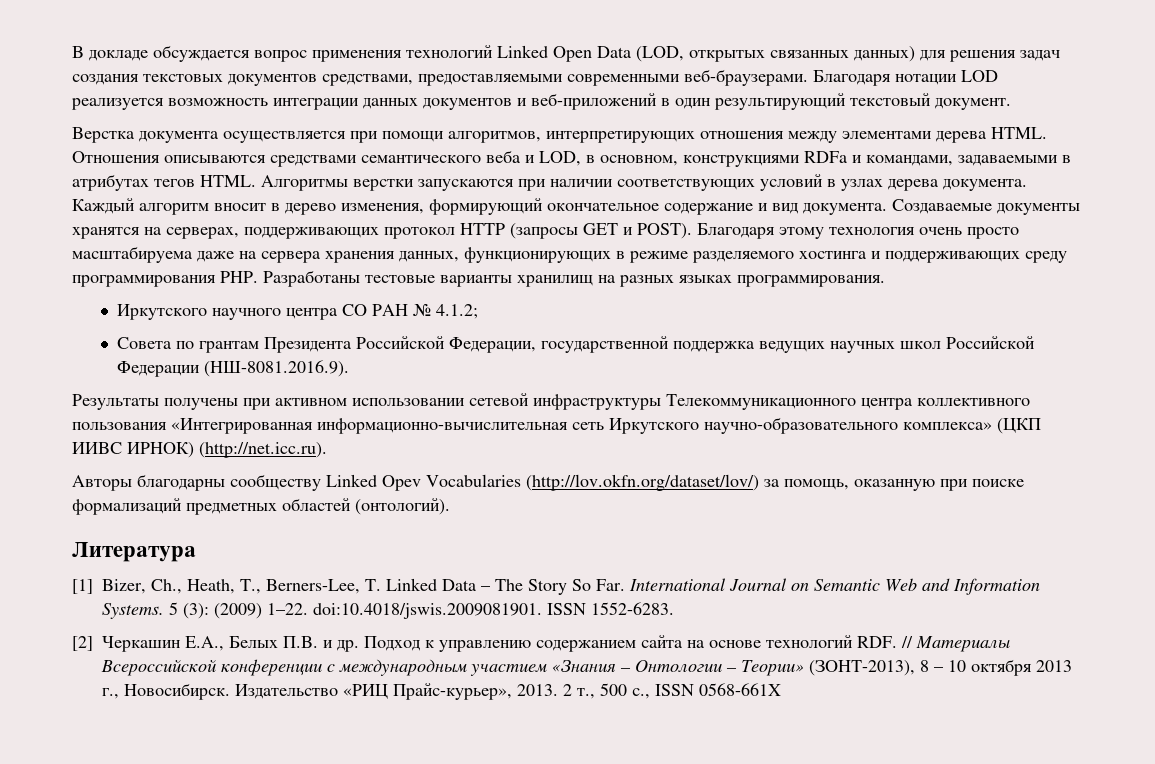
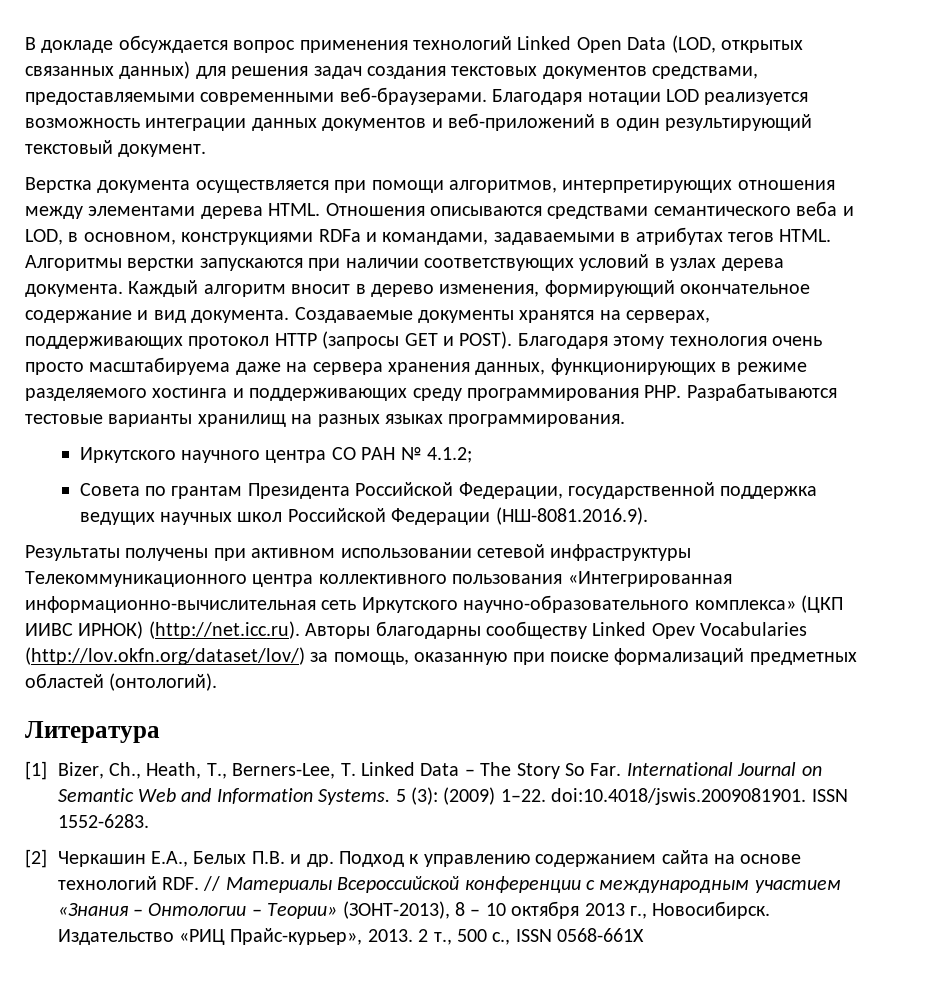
- Благодаря этому технология очень просто масштабируема даже на сервера хранения данных, функционирующих в режиме разделяемого хостинга и поддерживающих среду программирования PHP. Разработаны тестовые варианты хранилищ на разных языках программирования.
+ Благодаря этому технология очень просто масштабируема даже на сервера хранения данных, функционирующих в режиме разделяемого хостинга и поддерживающих среду программирования PHP. Разрабатываются тестовые варианты хранилищ на разных языках программирования.
- Результаты получены при активном использовании сетевой инфраструктуры Телекоммуникационного центра коллективного пользования «Интегрированная информационно-вычислительная сеть Иркутского научно-образовательного комплекса» (ЦКП ИИВС ИРНОК) (http://net.icc.ru).
- Авторы благодарны сообществу Linked Opev Vocabularies (http://lov.okfn.org/dataset/lov/) за помощь, оказанную при поиске формализаций предметных областей (онтологий).
+ Результаты получены при активном использовании сетевой инфраструктуры Телекоммуникационного центра коллективного пользования «Интегрированная информационно-вычислительная сеть Иркутского научно-образовательного комплекса» (ЦКП ИИВС ИРНОК) (http://net.icc.ru). Авторы благодарны сообществу Linked Opev Vocabularies (http://lov.okfn.org/dataset/lov/) за помощь, оказанную при поиске формализаций предметных областей (онтологий).

